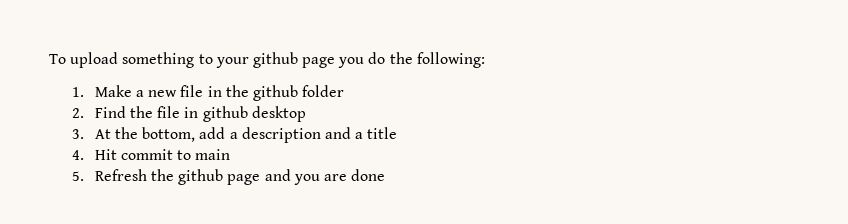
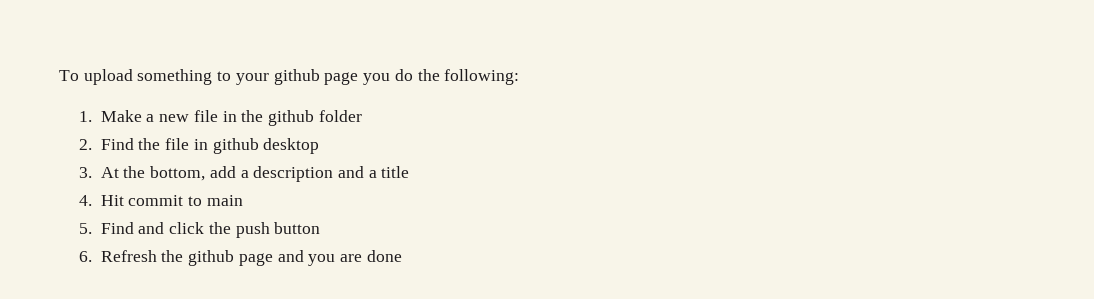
- 5. Refresh the github page and you are done
+ 5. Find and click the push button
+ 6. Refresh the github page and you are done

